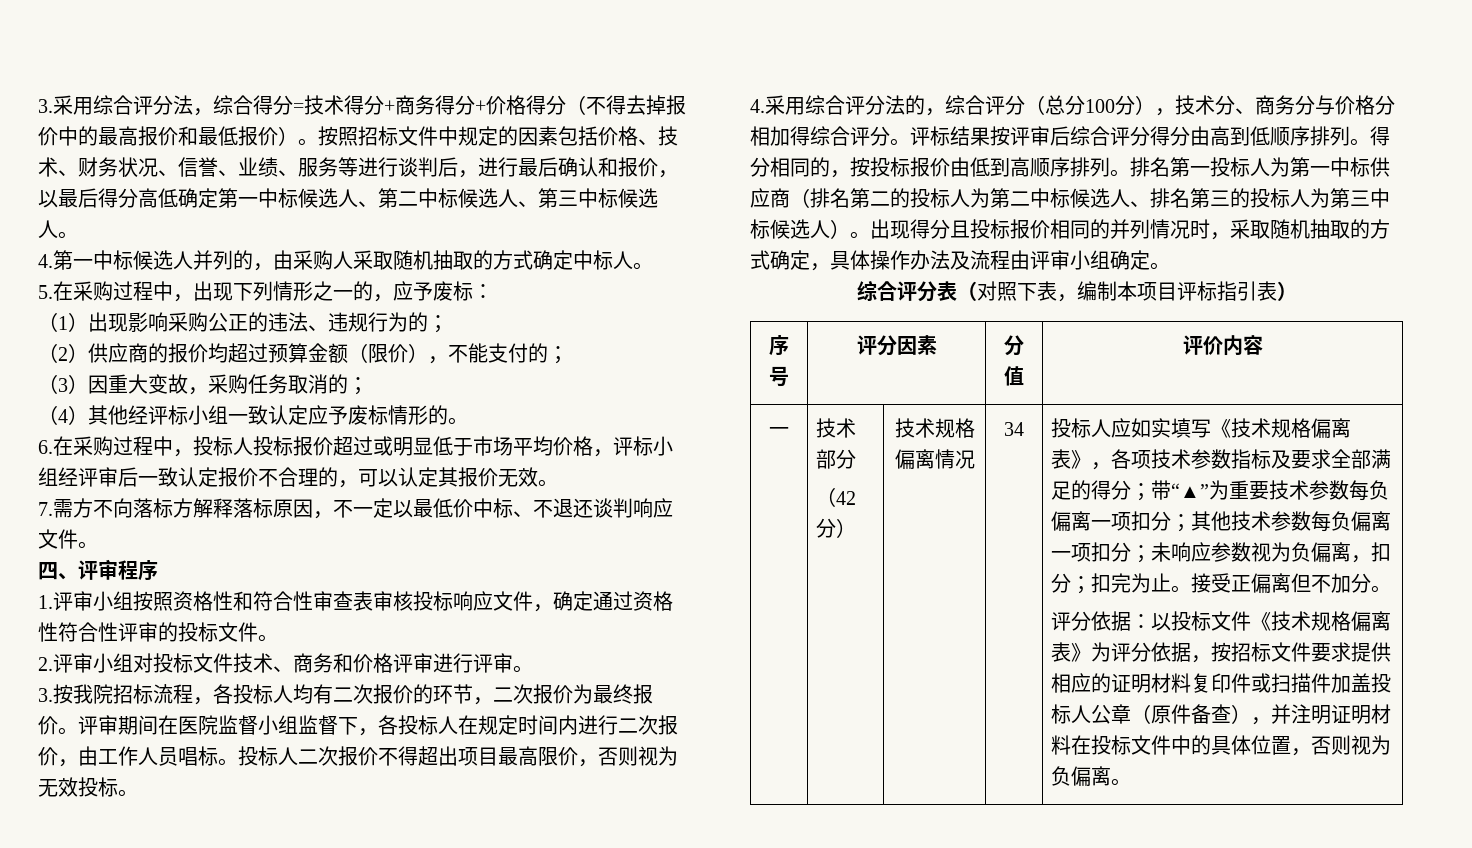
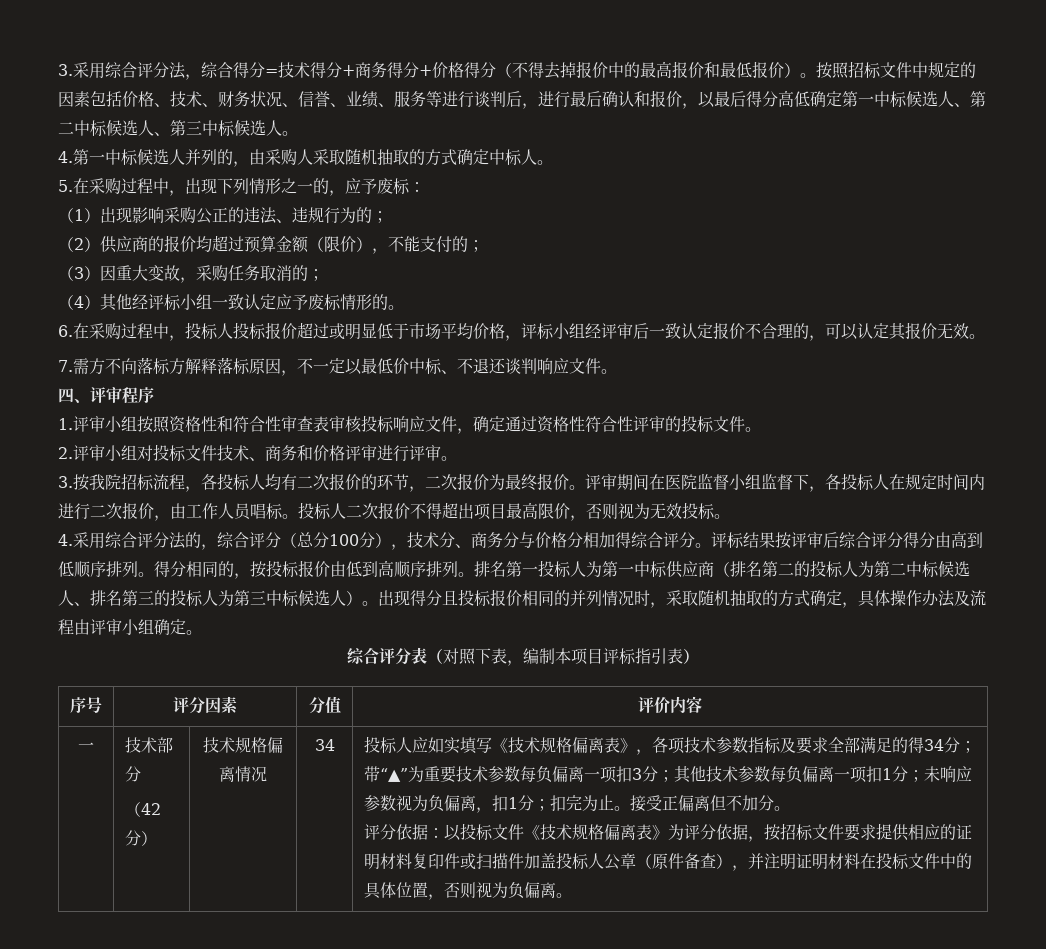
- 投标人应如实填写《技术规格偏离表》，各项技术参数指标及要求全部满足的得分；带“▲”为重要技术参数每负偏离一项扣分；其他技术参数每负偏离一项扣分；未响应参数视为负偏离，扣分；扣完为止。
+ 投标人应如实填写《技术规格偏离表》，各项技术参数指标及要求全部满足的得34分；带“▲”为重要技术参数每负偏离一项扣3分；其他技术参数每负偏离一项扣1分；未响应参数视为负偏离，扣1分；扣完为止。

